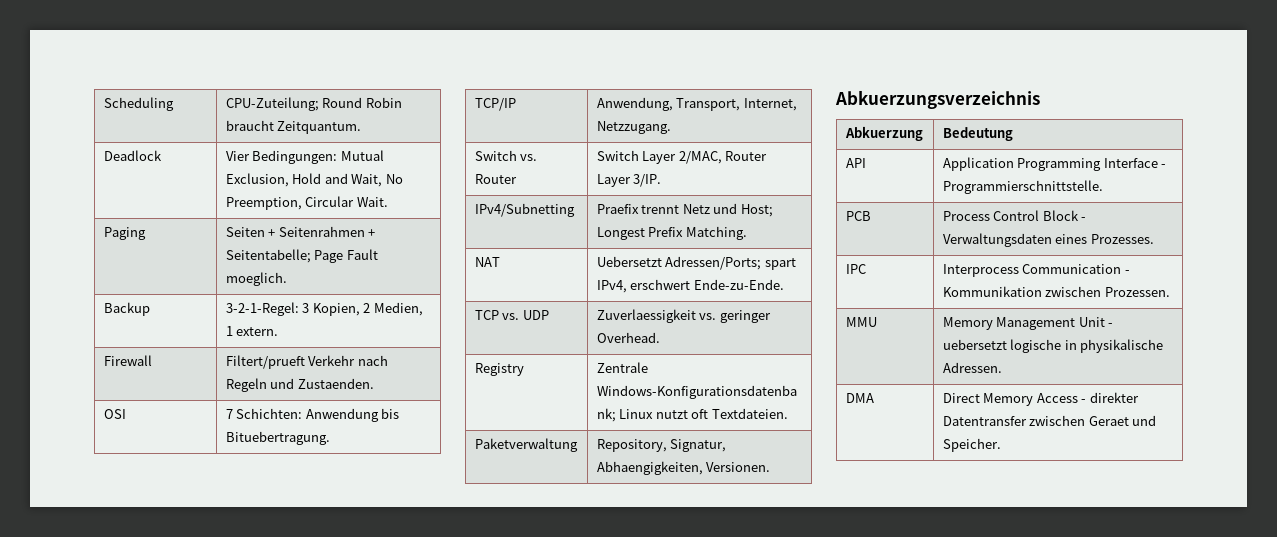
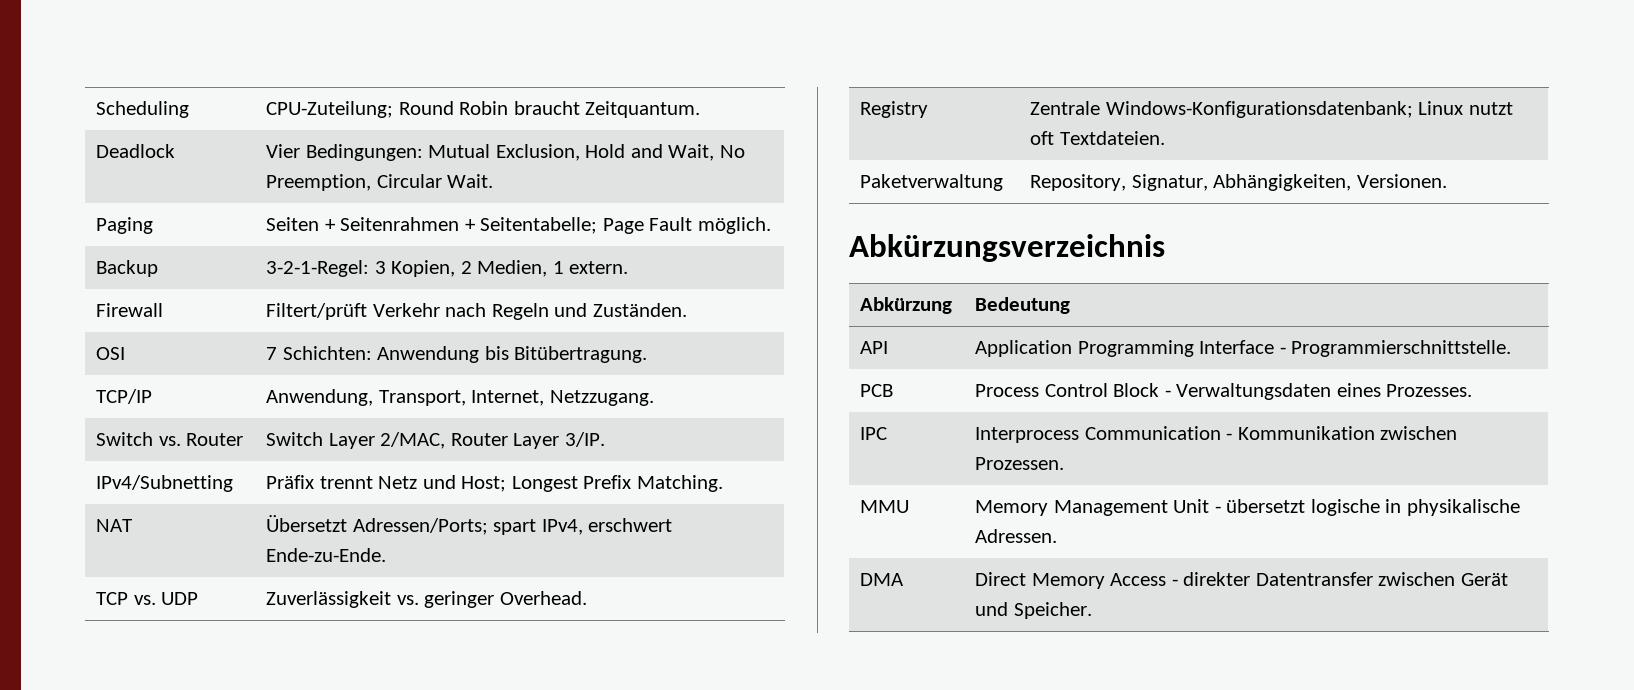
- Paging | Seiten + Seitenrahmen + Seitentabelle; Page Fault moeglich.
+ Paging | Seiten + Seitenrahmen + Seitentabelle; Page Fault möglich.
- Firewall | Filtert/prueft Verkehr nach Regeln und Zustaenden.
+ Firewall | Filtert/prüft Verkehr nach Regeln und Zuständen.
- OSI | 7 Schichten: Anwendung bis Bituebertragung.
+ OSI | 7 Schichten: Anwendung bis Bitübertragung.
- IPv4/Subnetting | Praefix trennt Netz und Host; Longest Prefix Matching.
+ IPv4/Subnetting | Präfix trennt Netz und Host; Longest Prefix Matching.
- NAT | Uebersetzt Adressen/Ports; spart IPv4, erschwert Ende-zu-Ende.
+ NAT | Übersetzt Adressen/Ports; spart IPv4, erschwert Ende-zu-Ende.
- TCP vs. UDP | Zuverlaessigkeit vs. geringer Overhead.
+ TCP vs. UDP | Zuverlässigkeit vs. geringer Overhead.
- Paketverwaltung | Repository, Signatur, Abhaengigkeiten, Versionen.
+ Paketverwaltung | Repository, Signatur, Abhängigkeiten, Versionen.
- Abkuerzungsverzeichnis
- Abkuerzung | Bedeutung
+ Abkürzungsverzeichnis
+ Abkürzung | Bedeutung
- MMU | Memory Management Unit - uebersetzt logische in physikalische Adressen.
+ MMU | Memory Management Unit - übersetzt logische in physikalische Adressen.
- DMA | Direct Memory Access - direkter Datentransfer zwischen Geraet und Speicher.
+ DMA | Direct Memory Access - direkter Datentransfer zwischen Gerät und Speicher.

